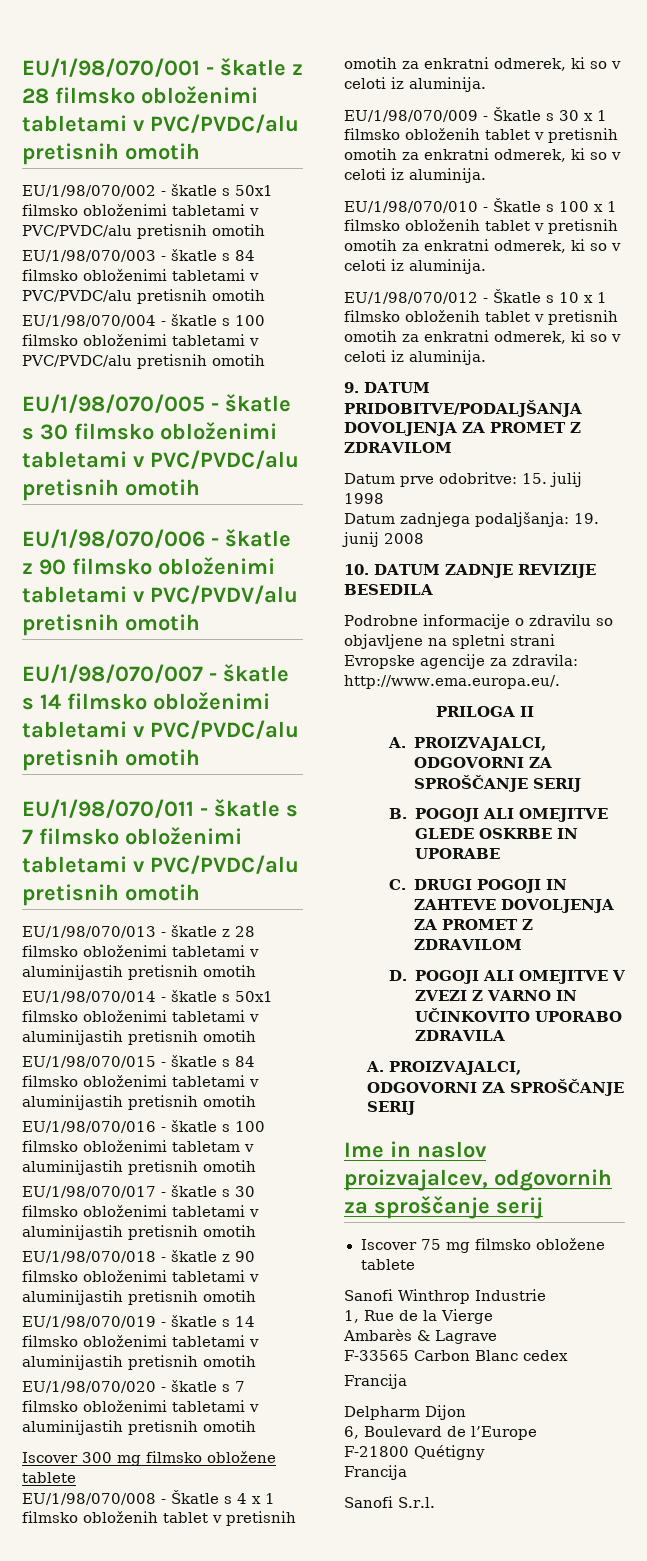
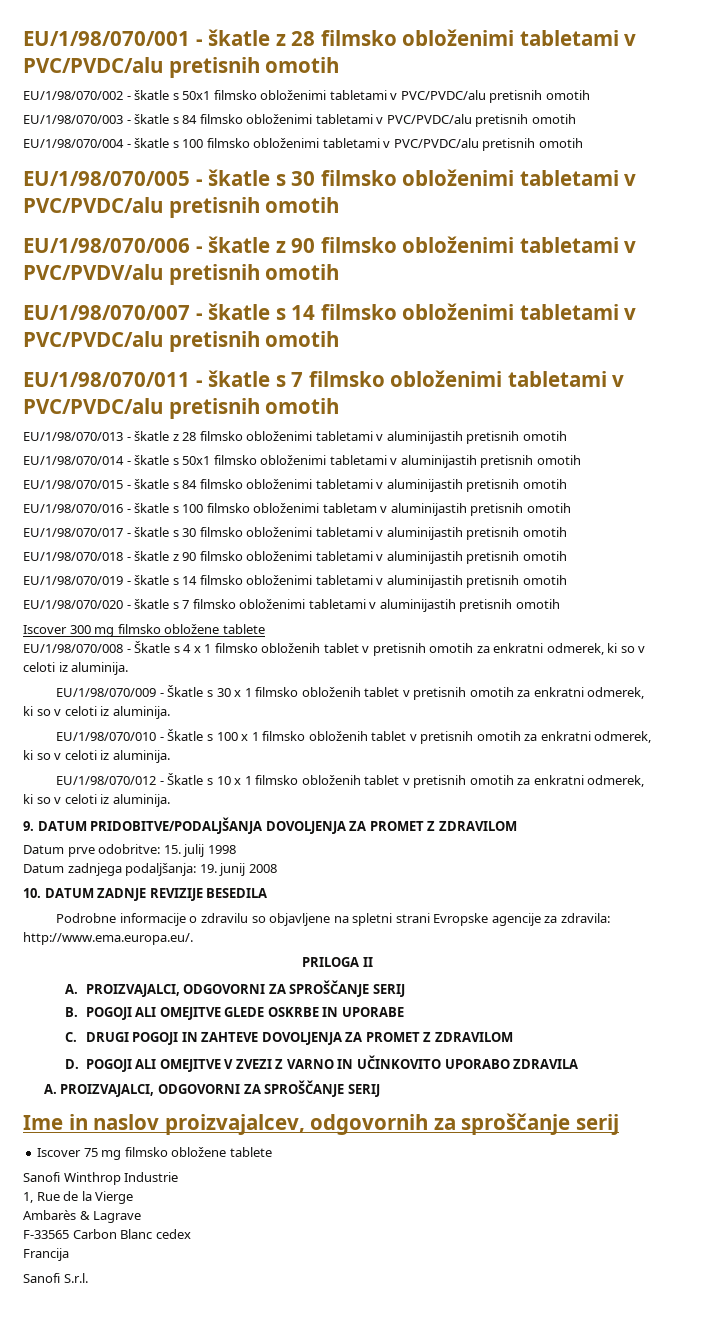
- Delpharm Dijon
- 6, Boulevard de l’Europe
- F-21800 Quétigny
- Francija

